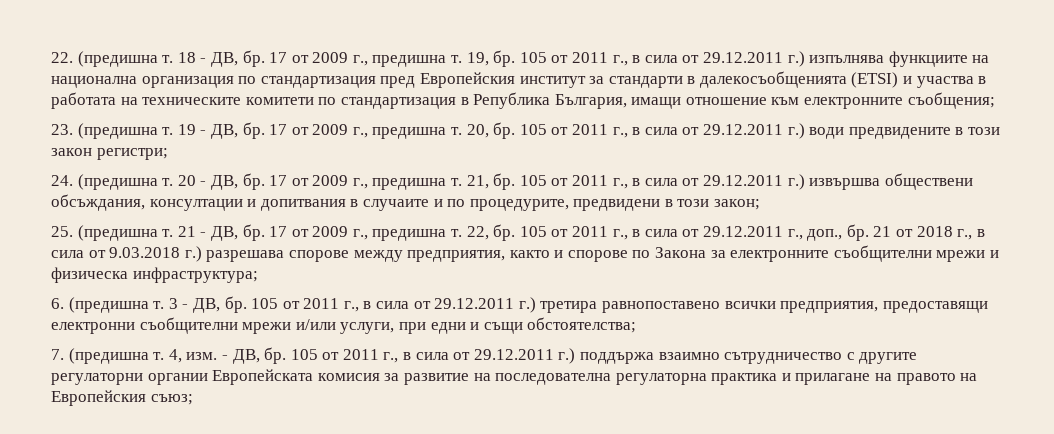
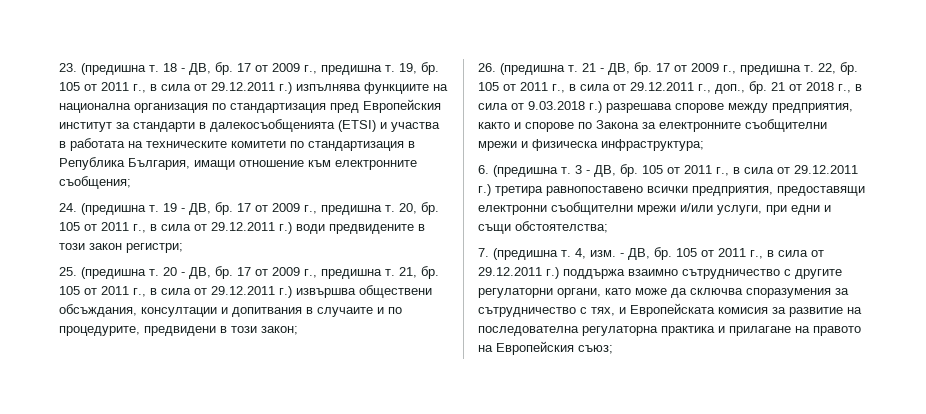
- 22. (предишна т. 18 - ДВ, бр.
+ 23. (предишна т. 18 - ДВ, бр.
- 23. (предишна т. 19 - ДВ, бр.
+ 24. (предишна т. 19 - ДВ, бр.
- 24. (предишна т. 20 - ДВ, бр.
+ 25. (предишна т. 20 - ДВ, бр.
- 25. (предишна т. 21 - ДВ, бр.
+ 26. (предишна т. 21 - ДВ, бр.
- 105 от 2011 г., в сила от 29.12.2011 г.) поддържа взаимно сътрудничество с другите регулаторни органии Европейската комисия за развитие на последователна регулаторна практика и прилагане на правото на Европейския съюз;
+ 105 от 2011 г., в сила от 29.12.2011 г.) поддържа взаимно сътрудничество с другите регулаторни органи, като може да сключва споразумения за сътрудничество с тях, и Европейската комисия за развитие на последователна регулаторна практика и прилагане на правото на Европейския съюз;

